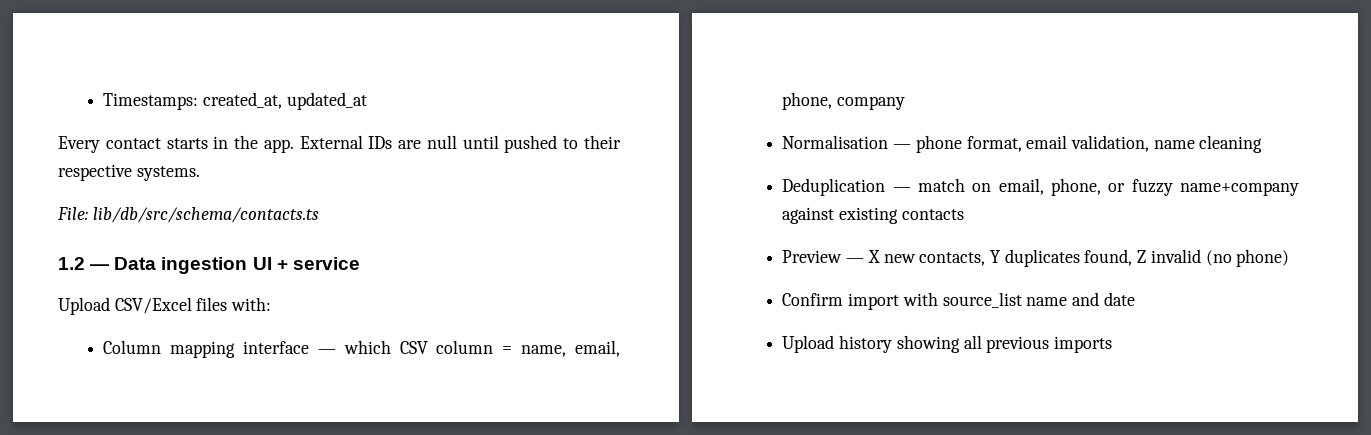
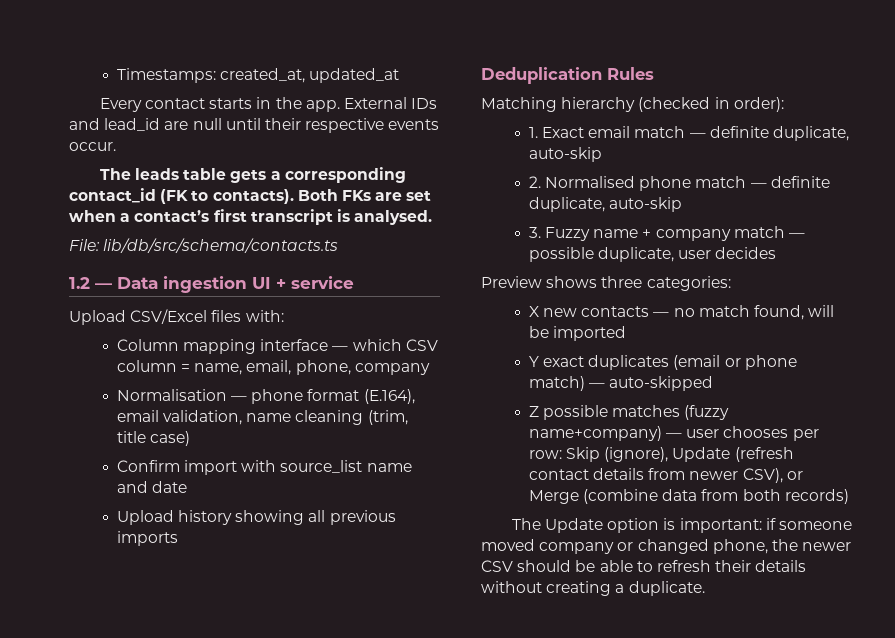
- External IDs are null until pushed to their respective systems.
+ External IDs and lead_id are null until their respective events occur.
+ The leads table gets a corresponding contact_id (FK to contacts). Both FKs are set when a contact’s first transcript is analysed.
- Normalisation — phone format, email validation, name cleaning
- Deduplication — match on email, phone, or fuzzy name+company against existing contacts
- Preview — X new contacts, Y duplicates found, Z invalid (no phone)
+ Normalisation — phone format (E.164), email validation, name cleaning (trim, title case)
+ Deduplication Rules
+ Matching hierarchy (checked in order):
+ 1. Exact email match — definite duplicate, auto-skip
+ 2. Normalised phone match — definite duplicate, auto-skip
+ 3. Fuzzy name + company match — possible duplicate, user decides
+ Preview shows three categories:
+ X new contacts — no match found, will be imported
+ Y exact duplicates (email or phone match) — auto-skipped
+ Z possible matches (fuzzy name+company) — user chooses per row: Skip (ignore), Update (refresh contact details from newer CSV), or Merge (combine data from both records)
+ The Update option is important: if someone moved company or changed phone, the newer CSV should be able to refresh their details without creating a duplicate.

